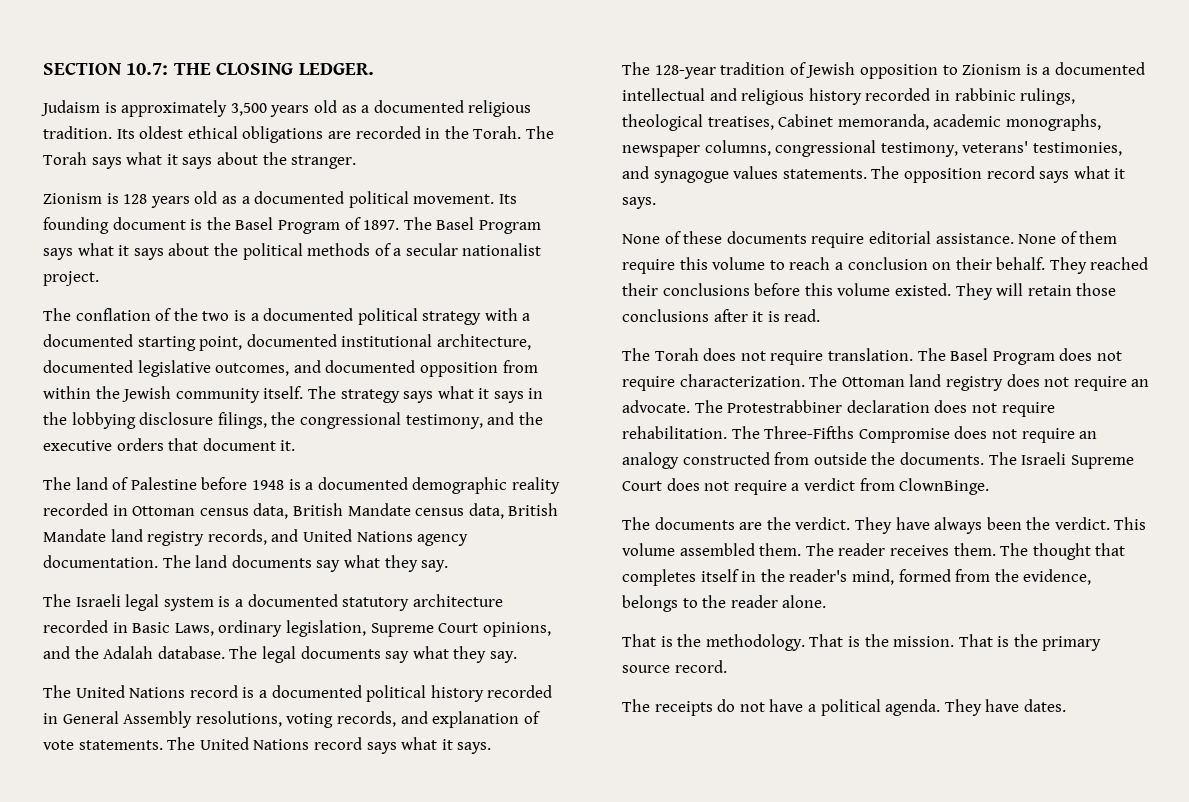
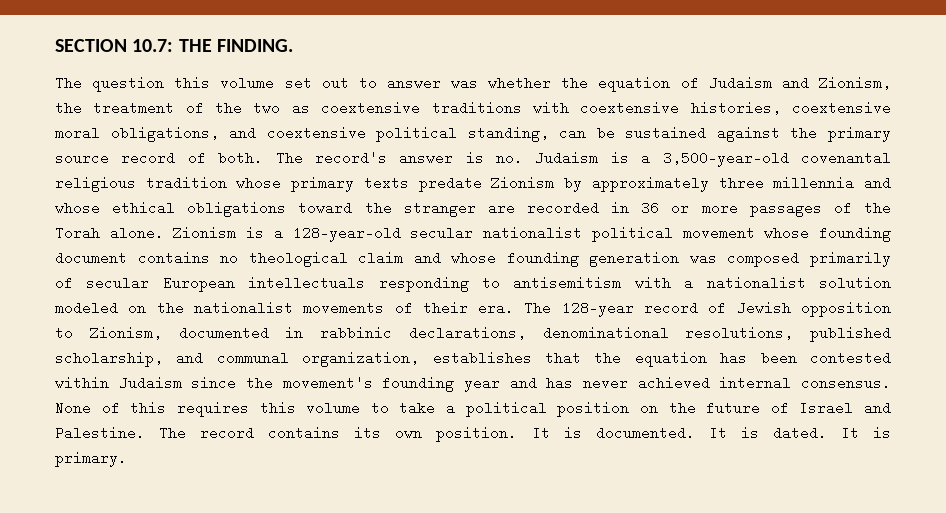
- SECTION 10.7: THE CLOSING LEDGER.
- Judaism is approximately 3,500 years old as a documented religious tradition. Its oldest ethical obligations are recorded in the Torah. The Torah says what it says about the stranger.
- Zionism is 128 years old as a documented political movement. Its founding document is the Basel Program of 1897. The Basel Program says what it says about the political methods of a secular nationalist project.
- The conflation of the two is a documented political strategy with a documented starting point, documented institutional architecture, documented legislative outcomes, and documented opposition from within the Jewish community itself. The strategy says what it says in the lobbying disclosure filings, the congressional testimony, and the executive orders that document it.
- The land of Palestine before 1948 is a documented demographic reality recorded in Ottoman census data, British Mandate census data, British Mandate land registry records, and United Nations agency documentation. The land documents say what they say.
- The Israeli legal system is a documented statutory architecture recorded in Basic Laws, ordinary legislation, Supreme Court opinions, and the Adalah database. The legal documents say what they say.
- The United Nations record is a documented political history recorded in General Assembly resolutions, voting records, and explanation of vote statements. The United Nations record says what it says.
- The 128-year tradition of Jewish opposition to Zionism is a documented intellectual and religious history recorded in rabbinic rulings, theological treatises, Cabinet memoranda, academic monographs, newspaper columns, congressional testimony, veterans' testimonies, and synagogue values statements. The opposition record says what it says.
- None of these documents require editorial assistance. None of them require this volume to reach a conclusion on their behalf. They reached their conclusions before this volume existed. They will retain those conclusions after it is read.
- The Torah does not require translation. The Basel Program does not require characterization. The Ottoman land registry does not require an advocate. The Protestrabbiner declaration does not require rehabilitation. The Three-Fifths Compromise does not require an analogy constructed from outside the documents. The Israeli Supreme Court does not require a verdict from ClownBinge.
- The documents are the verdict. They have always been the verdict. This volume assembled them. The reader receives them. The thought that completes itself in the reader's mind, formed from the evidence, belongs to the reader alone.
- That is the methodology. That is the mission. That is the primary source record.
- The receipts do not have a political agenda. They have dates.
+ SECTION 10.7: THE FINDING.
+ The question this volume set out to answer was whether the equation of Judaism and Zionism, the treatment of the two as coextensive traditions with coextensive histories, coextensive moral obligations, and coextensive political standing, can be sustained against the primary source record of both. The record's answer is no. Judaism is a 3,500-year-old covenantal religious tradition whose primary texts predate Zionism by approximately three millennia and whose ethical obligations toward the stranger are recorded in 36 or more passages of the Torah alone. Zionism is a 128-year-old secular nationalist political movement whose founding document contains no theological claim and whose founding generation was composed primarily of secular European intellectuals responding to antisemitism with a nationalist solution modeled on the nationalist movements of their era. The 128-year record of Jewish opposition to Zionism, documented in rabbinic declarations, denominational resolutions, published scholarship, and communal organization, establishes that the equation has been contested within Judaism since the movement's founding year and has never achieved internal consensus. None of this requires this volume to take a political position on the future of Israel and Palestine. The record contains its own position. It is documented. It is dated. It is primary.

